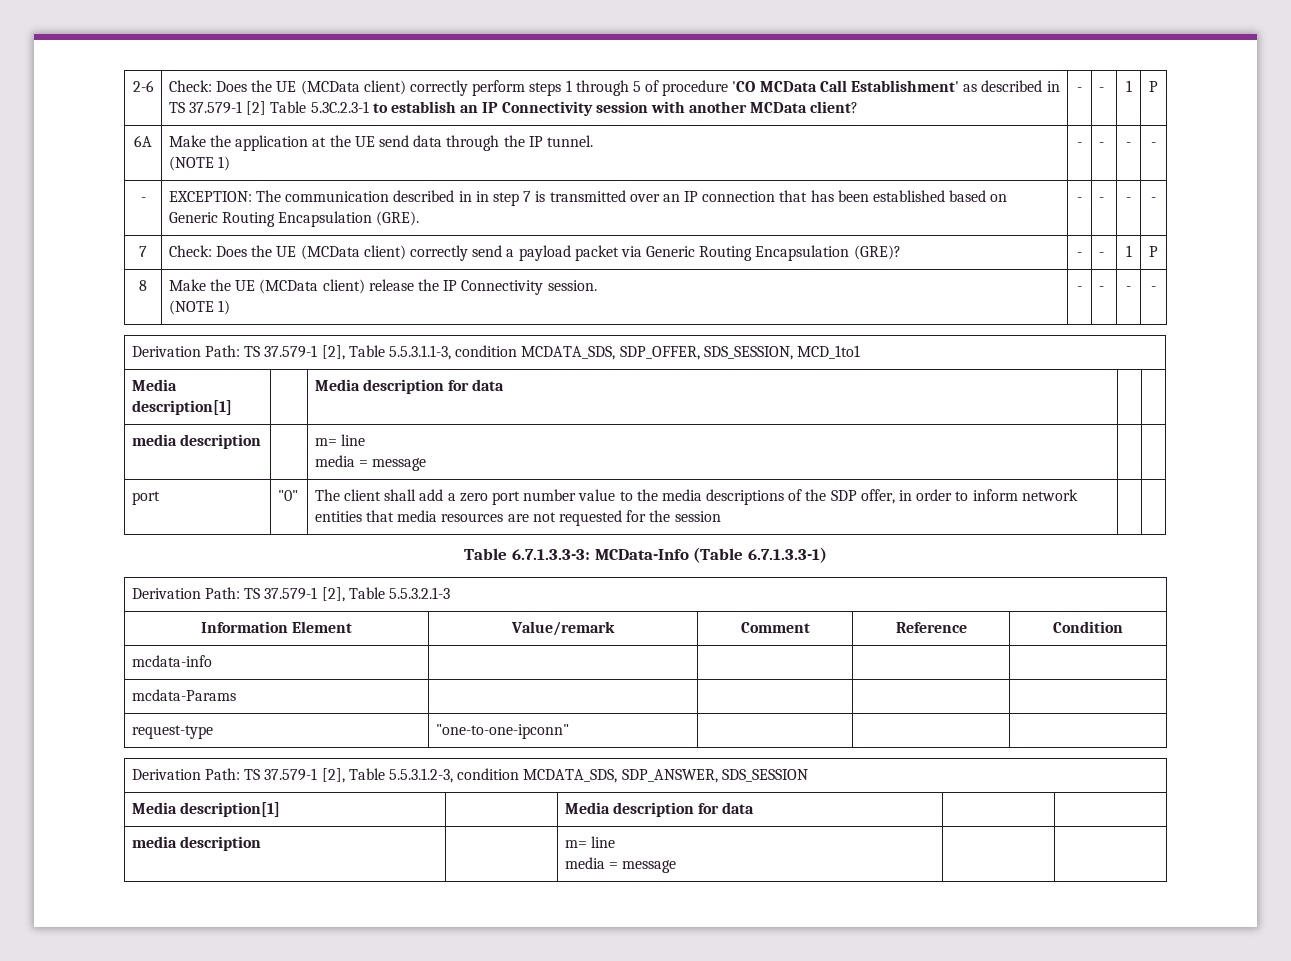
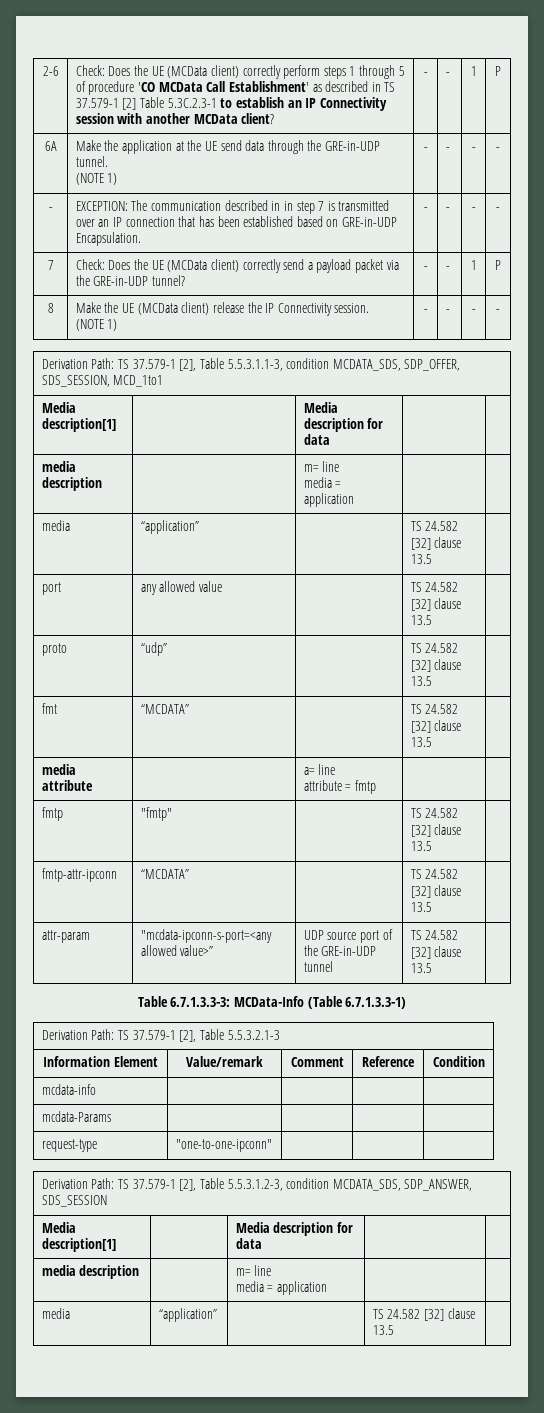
- 6A | Make the application at the UE send data through the IP tunnel.
+ 6A | Make the application at the UE send data through the GRE-in-UDP tunnel.
- - | EXCEPTION: The communication described in in step 7 is transmitted over an IP connection that has been established based on Generic Routing Encapsulation (GRE). | - | - | - | -
+ - | EXCEPTION: The communication described in in step 7 is transmitted over an IP connection that has been established based on GRE-in-UDP Encapsulation. | - | - | - | -
- 7 | Check: Does the UE (MCData client) correctly send a payload packet via Generic Routing Encapsulation (GRE)? | - | - | 1 | P
+ 7 | Check: Does the UE (MCData client) correctly send a payload packet via the GRE-in-UDP tunnel? | - | - | 1 | P
  Derivation Path: TS 37.579-1 [2], Table 5.5.3.1.1-3, condition MCDATA_SDS, SDP_OFFER, SDS_SESSION, MCD_1to1
  Media description[1] | | Media description for data | |
  media description | | m= line
- media = message | |
- port | "0" | The client shall add a zero port number value to the media descriptions of the SDP offer, in order to inform network entities that media resources are not requested for the session | |
+ media = application | |
+ media | “application” | | TS 24.582 [32] clause 13.5 |
+ port | any allowed value | | TS 24.582 [32] clause 13.5 |
+ proto | “udp” | | TS 24.582 [32] clause 13.5 |
+ fmt | “MCDATA” | | TS 24.582 [32] clause 13.5 |
+ media attribute | | a= line
+ attribute = fmtp | |
+ fmtp | "fmtp" | | TS 24.582 [32] clause 13.5 |
+ fmtp-attr-ipconn | “MCDATA” | | TS 24.582 [32] clause 13.5 |
+ attr-param | "mcdata-ipconn-s-port=<any allowed value>” | UDP source port of the GRE-in-UDP tunnel | TS 24.582 [32] clause 13.5 |
  Derivation Path: TS 37.579-1 [2], Table 5.5.3.1.2-3, condition MCDATA_SDS, SDP_ANSWER, SDS_SESSION
  Media description[1] | | Media description for data | |
  media description | | m= line
- media = message | |
+ media = application | |
+ media | “application” | | TS 24.582 [32] clause 13.5 |

